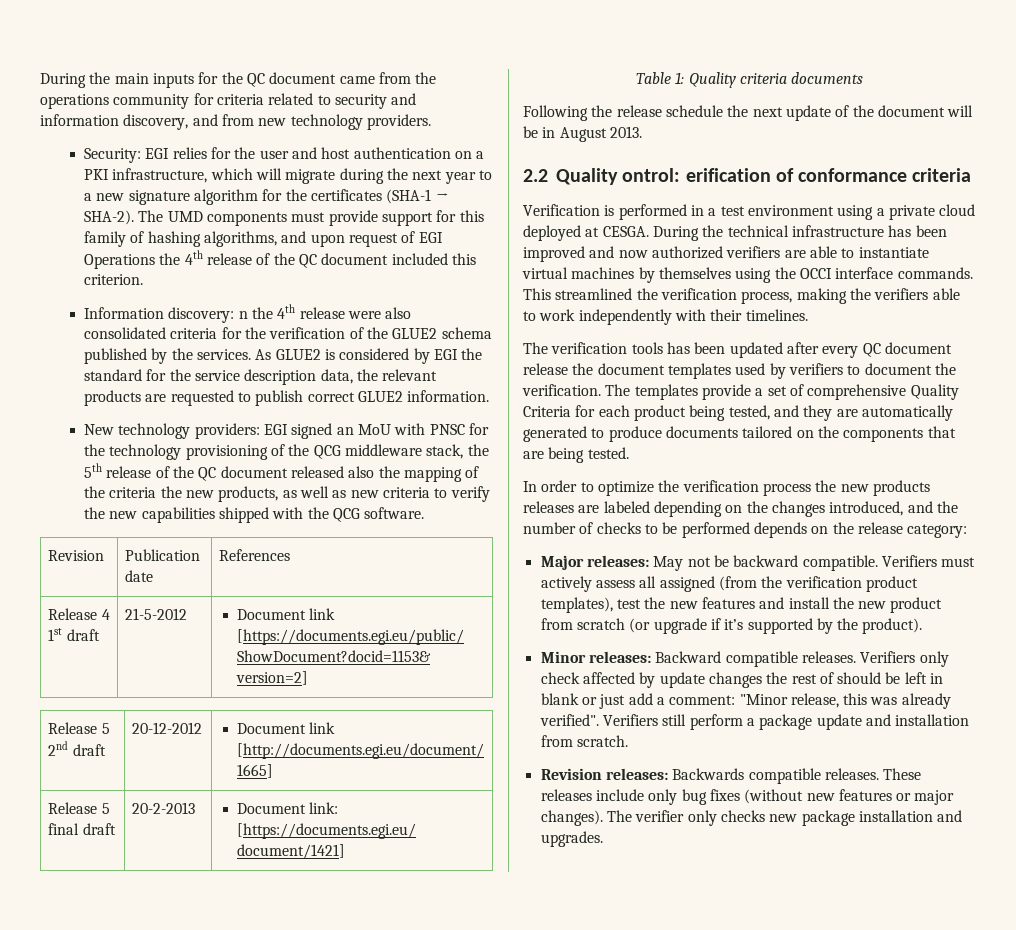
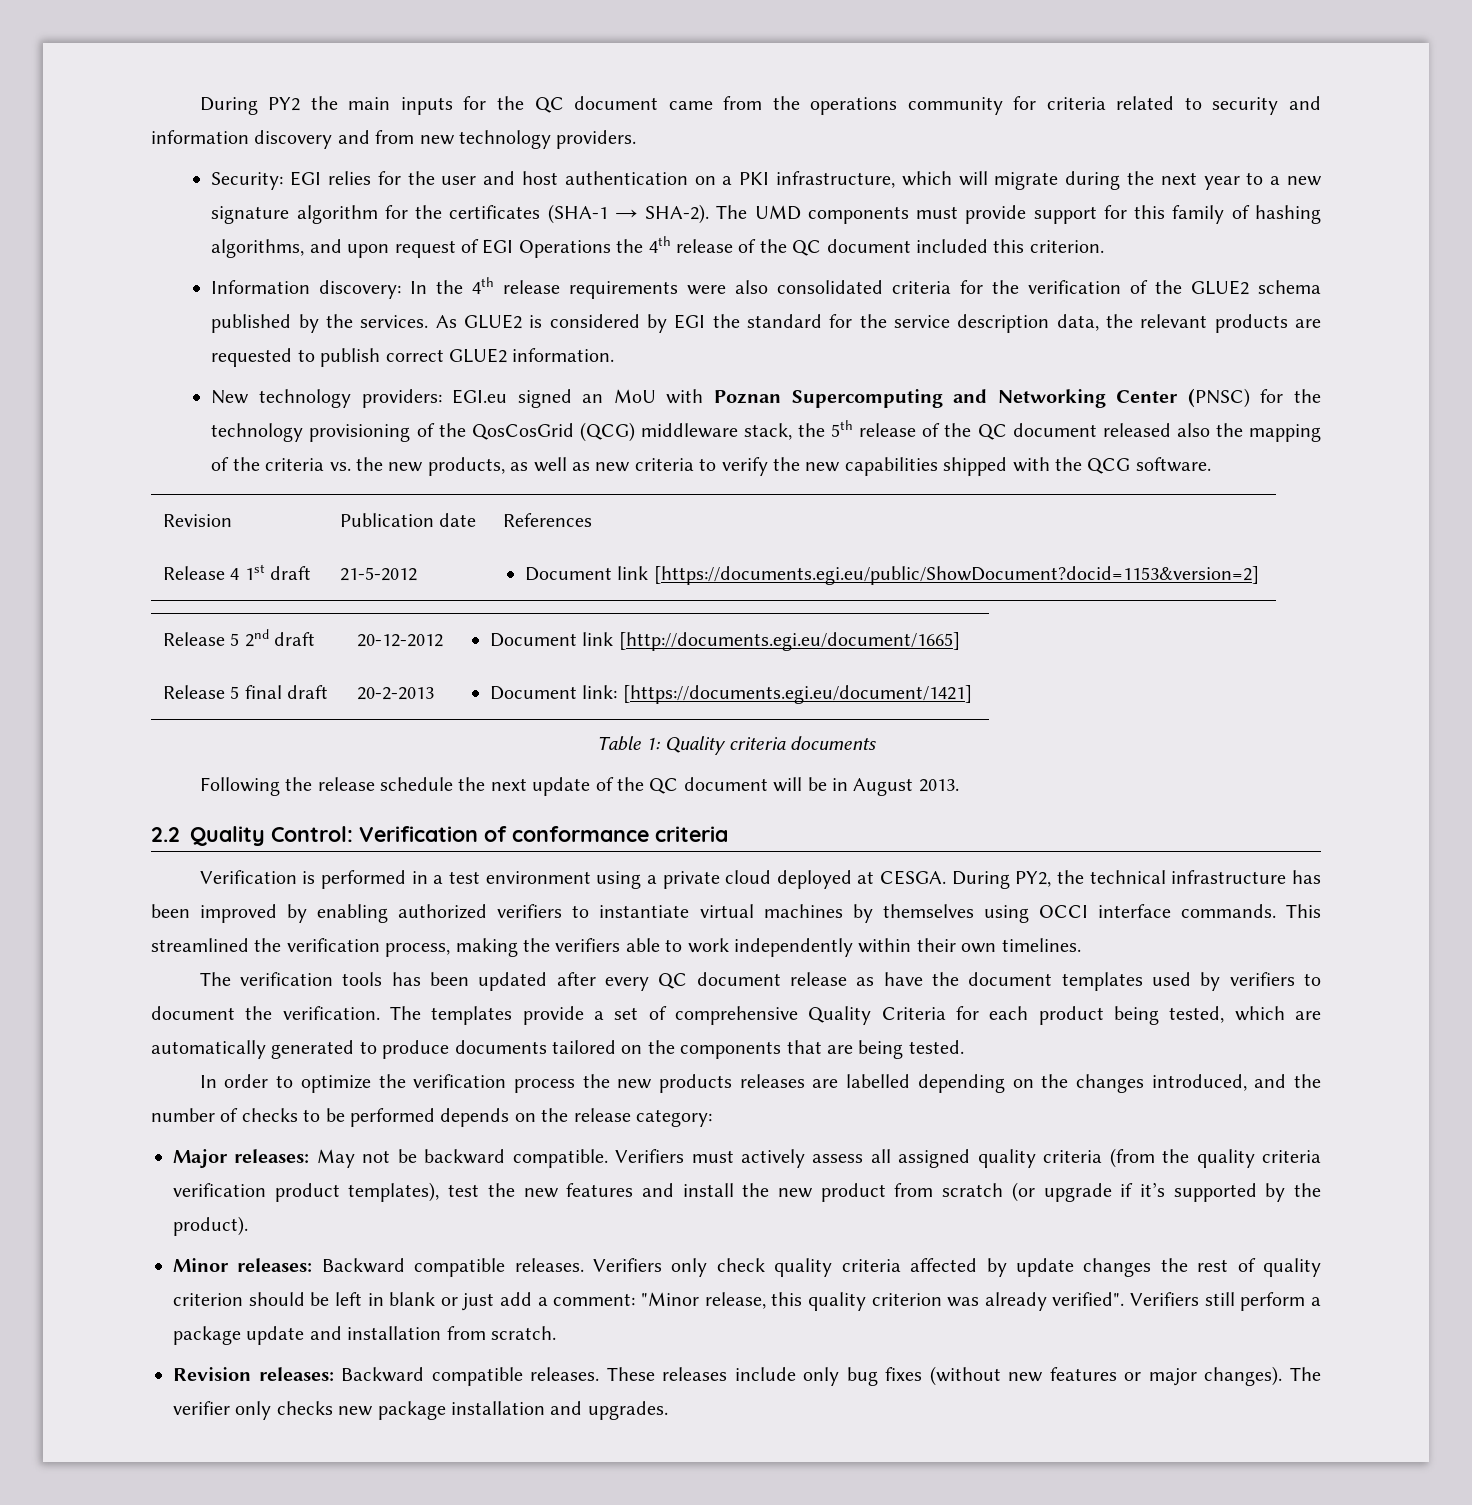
- During the main inputs for the QC document came from the operations community for criteria related to security and information discovery, and from new technology providers.
+ During PY2 the main inputs for the QC document came from the operations community for criteria related to security and information discovery and from new technology providers.
- Information discovery: n the 4th release were also consolidated criteria for the verification of the GLUE2 schema published by the services.
+ Information discovery: In the 4th release requirements were also consolidated criteria for the verification of the GLUE2 schema published by the services.
- New technology providers: EGI signed an MoU with PNSC for the technology provisioning of the QCG middleware stack, the 5th release of the QC document released also the mapping of the criteria the new products, as well as new criteria to verify the new capabilities shipped with the QCG software.
+ New technology providers: EGI.eu signed an MoU with Poznan Supercomputing and Networking Center (PNSC) for the technology provisioning of the QosCosGrid (QCG) middleware stack, the 5th release of the QC document released also the mapping of the criteria vs. the new products, as well as new criteria to verify the new capabilities shipped with the QCG software.
- Following the release schedule the next update of the document will be in August 2013.
+ Following the release schedule the next update of the QC document will be in August 2013.
- 2.2 Quality ontrol: erification of conformance criteria
+ 2.2 Quality Control: Verification of conformance criteria
- During the technical infrastructure has been improved and now authorized verifiers are able to instantiate virtual machines by themselves using the OCCI interface commands.
+ During PY2, the technical infrastructure has been improved by enabling authorized verifiers to instantiate virtual machines by themselves using OCCI interface commands.
- This streamlined the verification process, making the verifiers able to work independently with their timelines.
+ This streamlined the verification process, making the verifiers able to work independently within their own timelines.
- The verification tools has been updated after every QC document release the document templates used by verifiers to document the verification.
+ The verification tools has been updated after every QC document release as have the document templates used by verifiers to document the verification.
- The templates provide a set of comprehensive Quality Criteria for each product being tested, and they are automatically generated to produce documents tailored on the components that are being tested.
+ The templates provide a set of comprehensive Quality Criteria for each product being tested, which are automatically generated to produce documents tailored on the components that are being tested.
- In order to optimize the verification process the new products releases are labeled depending on the changes introduced, and the number of checks to be performed depends on the release category:
+ In order to optimize the verification process the new products releases are labelled depending on the changes introduced, and the number of checks to be performed depends on the release category:
- Verifiers must actively assess all assigned (from the verification product templates), test the new features and install the new product from scratch (or upgrade if it’s supported by the product).
+ Verifiers must actively assess all assigned quality criteria (from the quality criteria verification product templates), test the new features and install the new product from scratch (or upgrade if it’s supported by the product).
- Verifiers only check affected by update changes the rest of should be left in blank or just add a comment: "Minor release, this was already verified".
+ Verifiers only check quality criteria affected by update changes the rest of quality criterion should be left in blank or just add a comment: "Minor release, this quality criterion was already verified".
- Revision releases: Backwards compatible releases.
+ Revision releases: Backward compatible releases.

